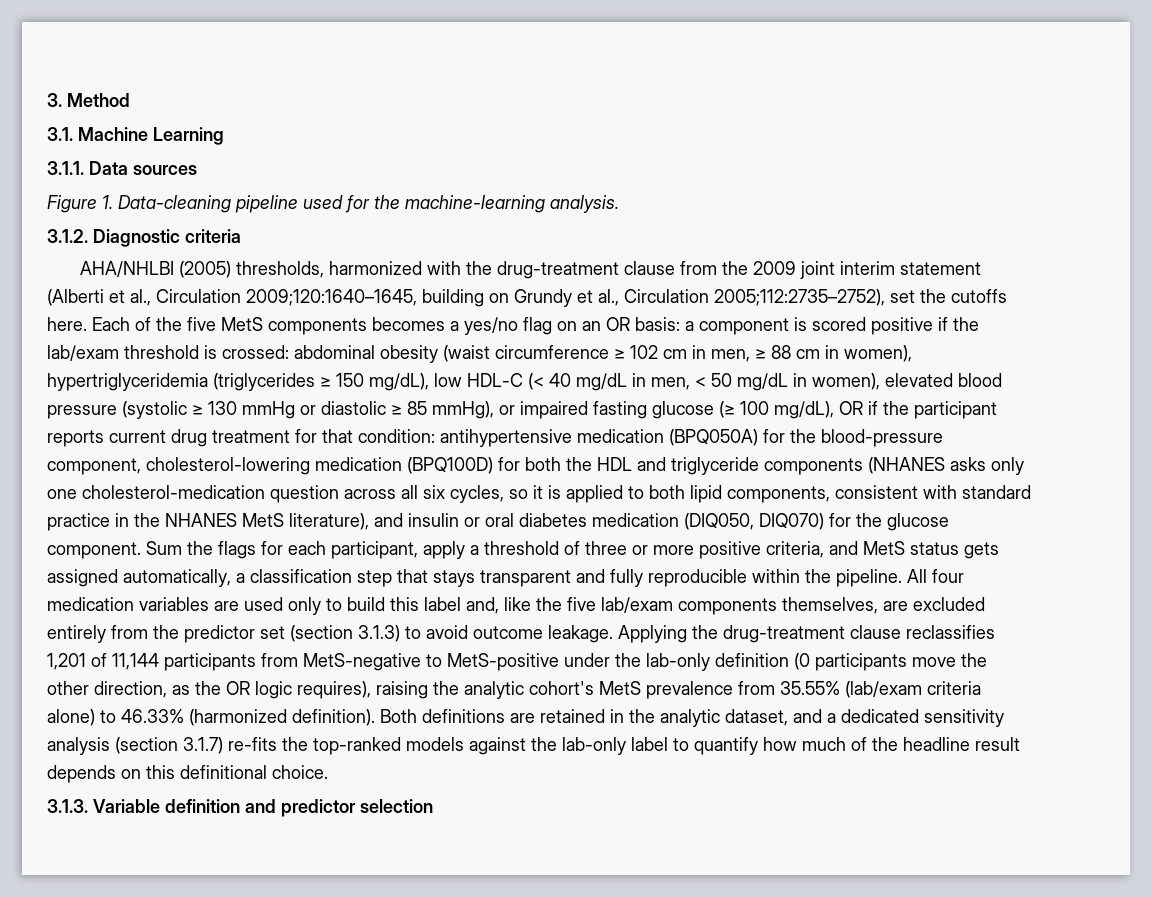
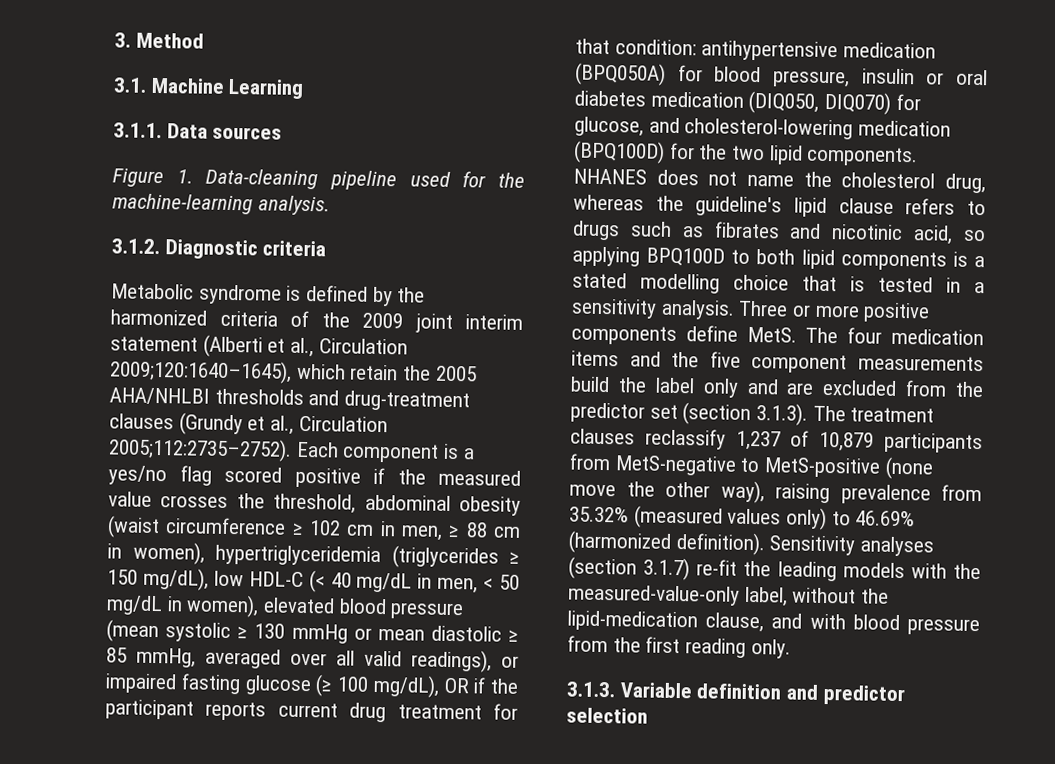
- AHA/NHLBI (2005) thresholds, harmonized with the drug-treatment clause from the 2009 joint interim statement (Alberti et al., Circulation 2009;120:1640–1645, building on Grundy et al., Circulation 2005;112:2735–2752), set the cutoffs here. Each of the five MetS components becomes a yes/no flag on an OR basis: a component is scored positive if the lab/exam threshold is crossed: abdominal obesity (waist circumference ≥ 102 cm in men, ≥ 88 cm in women), hypertriglyceridemia (triglycerides ≥ 150 mg/dL), low HDL-C (< 40 mg/dL in men, < 50 mg/dL in women), elevated blood pressure (systolic ≥ 130 mmHg or diastolic ≥ 85 mmHg), or impaired fasting glucose (≥ 100 mg/dL), OR if the participant reports current drug treatment for that condition:
+ Metabolic syndrome is defined by the harmonized criteria of the 2009 joint interim statement (Alberti et al., Circulation 2009;120:1640–1645), which retain the 2005 AHA/NHLBI thresholds and drug-treatment clauses (Grundy et al., Circulation 2005;112:2735–2752). Each component is a yes/no flag scored positive if the measured value crosses the threshold, abdominal obesity (waist circumference ≥ 102 cm in men, ≥ 88 cm in women), hypertriglyceridemia (triglycerides ≥ 150 mg/dL), low HDL-C (< 40 mg/dL in men, < 50 mg/dL in women), elevated blood pressure (mean systolic ≥ 130 mmHg or mean diastolic ≥ 85 mmHg, averaged over all valid readings), or impaired fasting glucose (≥ 100 mg/dL), OR if the participant reports current drug treatment for that condition:
- antihypertensive medication (BPQ050A) for the blood-pressure component, cholesterol-lowering medication (BPQ100D) for both the HDL and triglyceride components (NHANES asks only one cholesterol-medication question across all six cycles, so it is applied to both lipid components, consistent with standard practice in the NHANES MetS literature), and insulin or oral diabetes medication (DIQ050, DIQ070) for the glucose component. Sum the flags for each participant, apply a threshold of three or more positive criteria, and MetS status gets assigned automatically, a classification step that stays transparent and fully reproducible within the pipeline. All four medication variables are used only to build this label and, like the five lab/exam components themselves, are excluded entirely from the predictor set (section 3.1.3) to avoid outcome leakage. Applying the drug-treatment clause reclassifies 1,201 of 11,144 participants from MetS-negative to MetS-positive under the lab-only definition (0 participants move the other direction, as the OR logic requires), raising the analytic cohort's MetS prevalence from 35.55% (lab/exam criteria alone) to 46.33% (harmonized definition). Both definitions are retained in the analytic dataset, and a dedicated sensitivity analysis (section 3.1.7) re-fits the top-ranked models against the lab-only label to quantify how much of the headline result depends on this definitional choice.
+ antihypertensive medication (BPQ050A) for blood pressure, insulin or oral diabetes medication (DIQ050, DIQ070) for glucose, and cholesterol-lowering medication (BPQ100D) for the two lipid components. NHANES does not name the cholesterol drug, whereas the guideline's lipid clause refers to drugs such as fibrates and nicotinic acid, so applying BPQ100D to both lipid components is a stated modelling choice that is tested in a sensitivity analysis. Three or more positive components define MetS. The four medication items and the five component measurements build the label only and are excluded from the predictor set (section 3.1.3). The treatment clauses reclassify 1,237 of 10,879 participants from MetS-negative to MetS-positive (none move the other way), raising prevalence from 35.32% (measured values only) to 46.69% (harmonized definition). Sensitivity analyses (section 3.1.7) re-fit the leading models with the measured-value-only label, without the lipid-medication clause, and with blood pressure from the first reading only.

